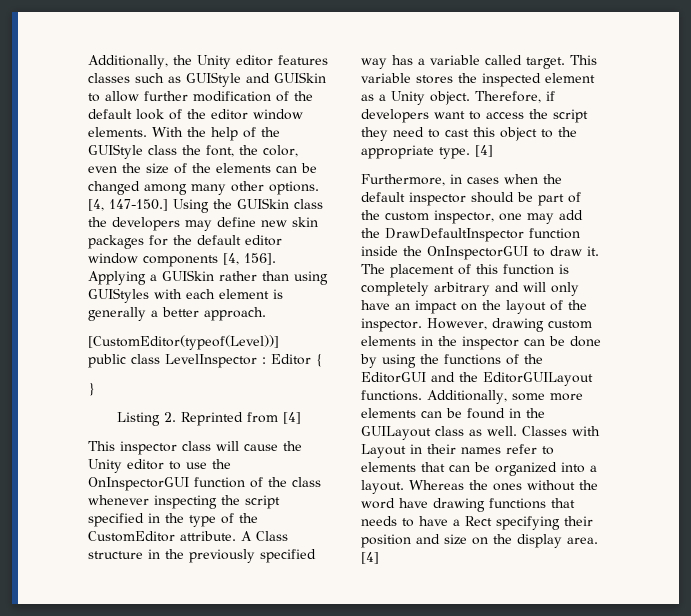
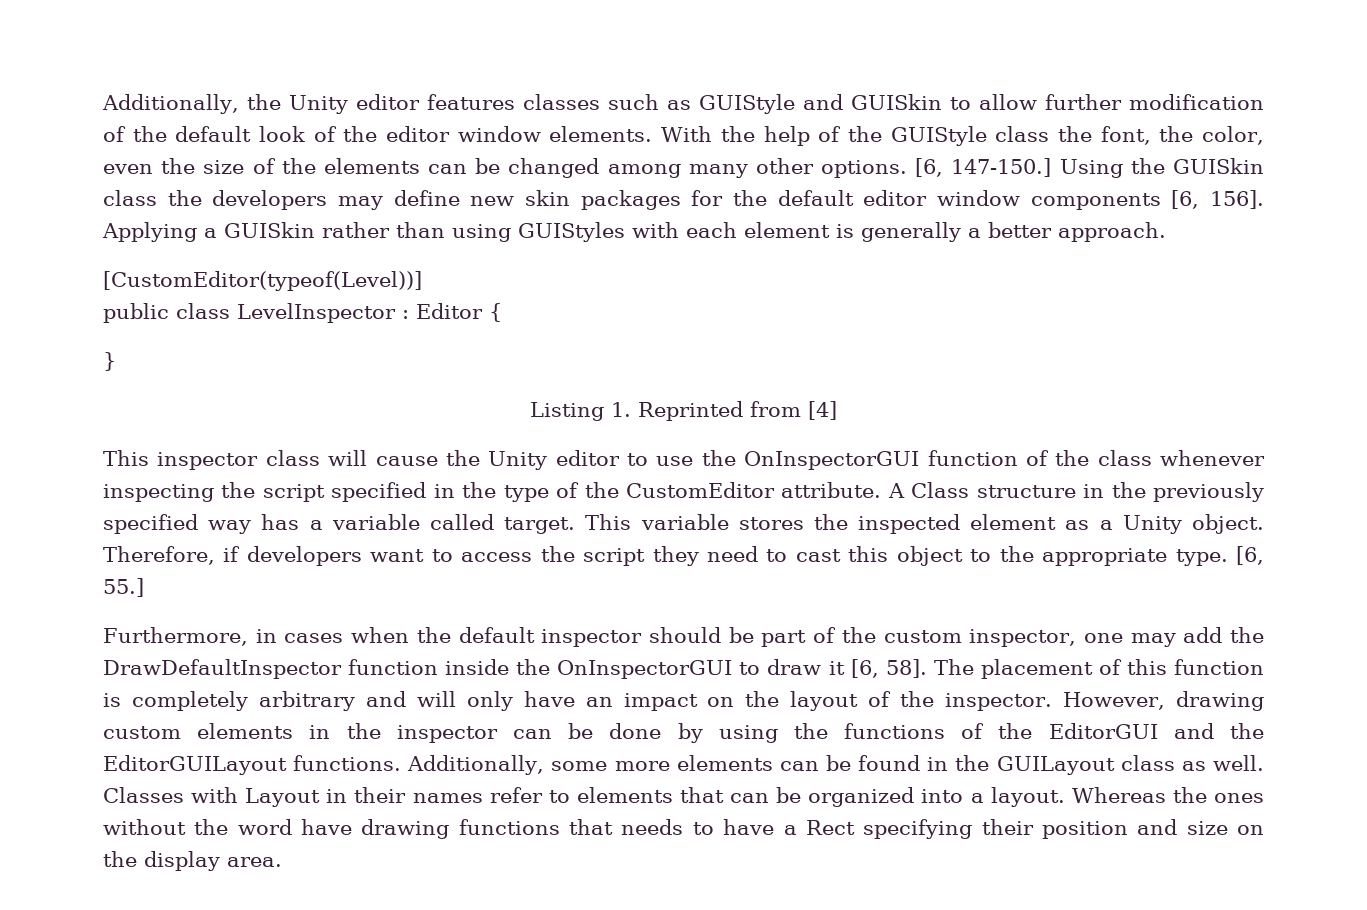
- [4, 147-150.]
+ [6, 147-150.]
- Using the GUISkin class the developers may define new skin packages for the default editor window components [4, 156].
+ Using the GUISkin class the developers may define new skin packages for the default editor window components [6, 156].
- Listing 2. Reprinted from [4]
+ Listing 1. Reprinted from [4]
- Therefore, if developers want to access the script they need to cast this object to the appropriate type. [4]
+ Therefore, if developers want to access the script they need to cast this object to the appropriate type. [6, 55.]
- Furthermore, in cases when the default inspector should be part of the custom inspector, one may add the DrawDefaultInspector function inside the OnInspectorGUI to draw it.
+ Furthermore, in cases when the default inspector should be part of the custom inspector, one may add the DrawDefaultInspector function inside the OnInspectorGUI to draw it [6, 58].
- Whereas the ones without the word have drawing functions that needs to have a Rect specifying their position and size on the display area. [4]
+ Whereas the ones without the word have drawing functions that needs to have a Rect specifying their position and size on the display area.

